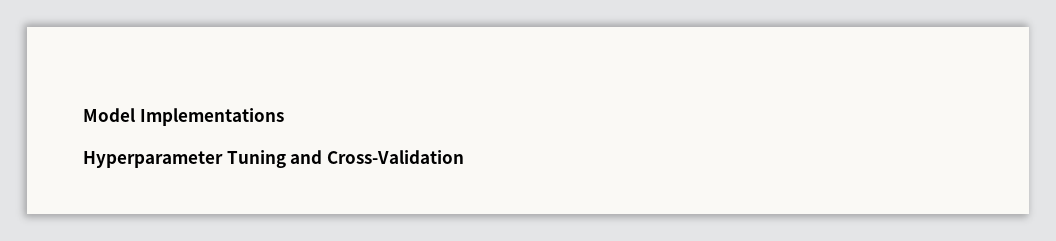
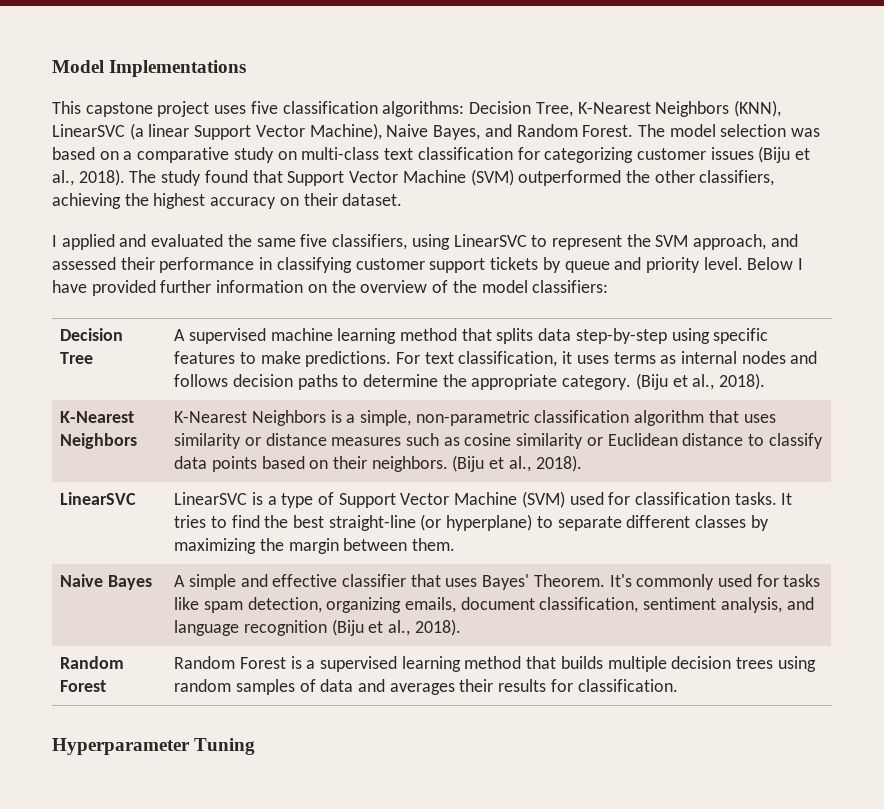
+ This capstone project uses five classification algorithms: Decision Tree, K-Nearest Neighbors (KNN), LinearSVC (a linear Support Vector Machine), Naive Bayes, and Random Forest. The model selection was based on a comparative study on multi-class text classification for categorizing customer issues (Biju et al., 2018). The study found that Support Vector Machine (SVM) outperformed the other classifiers, achieving the highest accuracy on their dataset.
+ I applied and evaluated the same five classifiers, using LinearSVC to represent the SVM approach, and assessed their performance in classifying customer support tickets by queue and priority level. Below I have provided further information on the overview of the model classifiers:
+ Decision Tree | A supervised machine learning method that splits data step-by-step using specific features to make predictions. For text classification, it uses terms as internal nodes and follows decision paths to determine the appropriate category. (Biju et al., 2018).
+ K-Nearest Neighbors | K-Nearest Neighbors is a simple, non-parametric classification algorithm that uses similarity or distance measures such as cosine similarity or Euclidean distance to classify data points based on their neighbors. (Biju et al., 2018).
+ LinearSVC | LinearSVC is a type of Support Vector Machine (SVM) used for classification tasks. It tries to find the best straight-line (or hyperplane) to separate different classes by maximizing the margin between them.
+ Naive Bayes | A simple and effective classifier that uses Bayes' Theorem. It's commonly used for tasks like spam detection, organizing emails, document classification, sentiment analysis, and language recognition (Biju et al., 2018).
+ Random Forest | Random Forest is a supervised learning method that builds multiple decision trees using random samples of data and averages their results for classification.
- Hyperparameter Tuning and Cross-Validation
+ Hyperparameter Tuning

